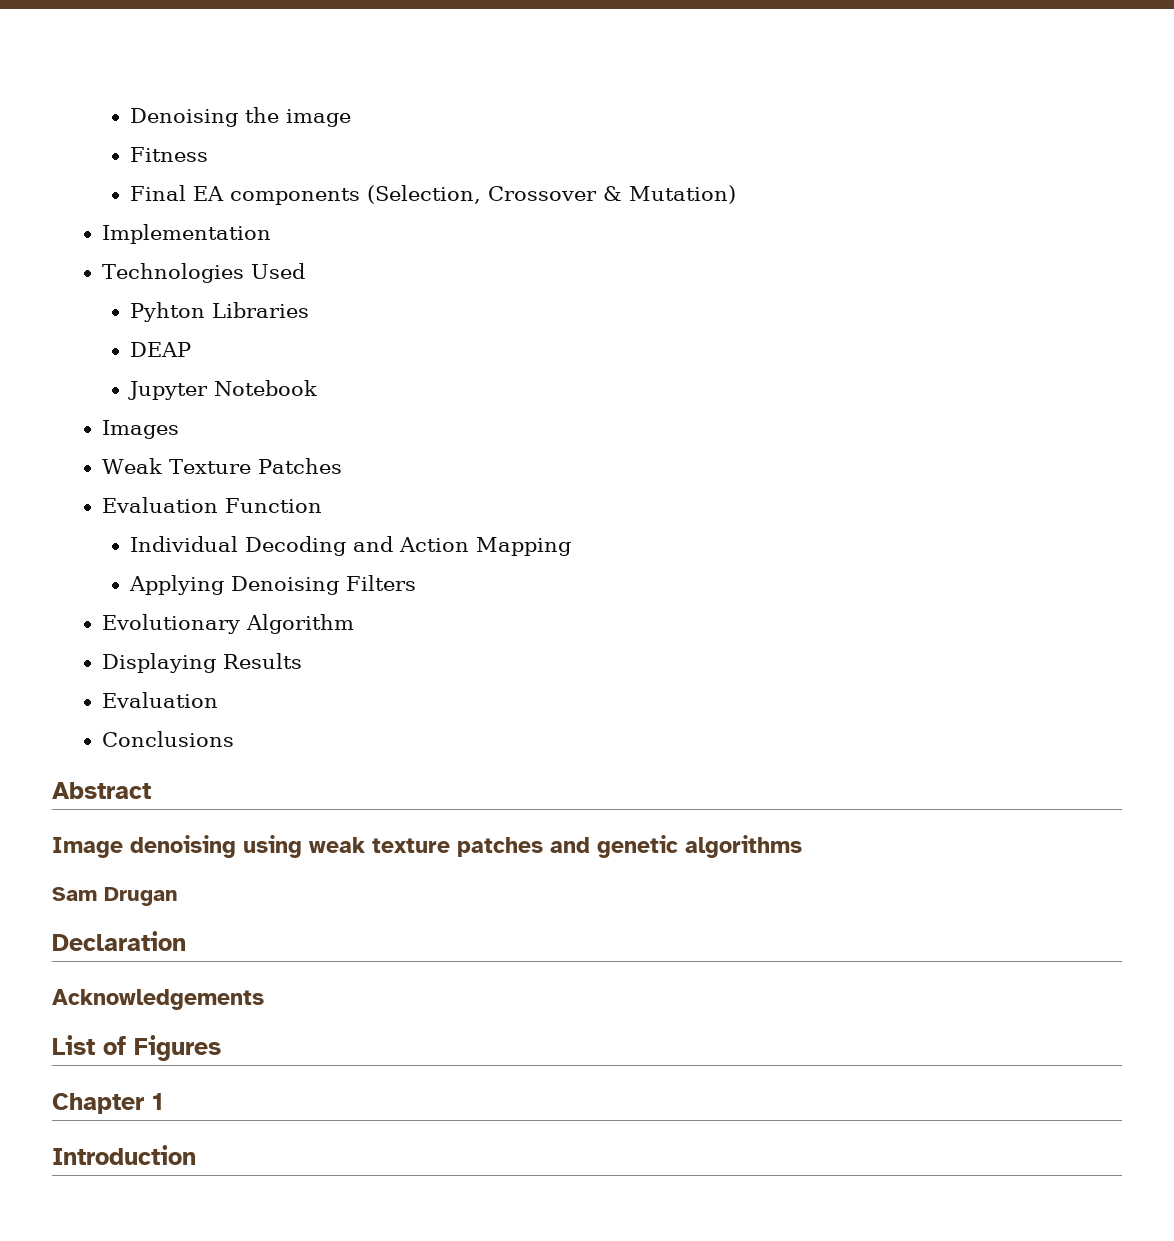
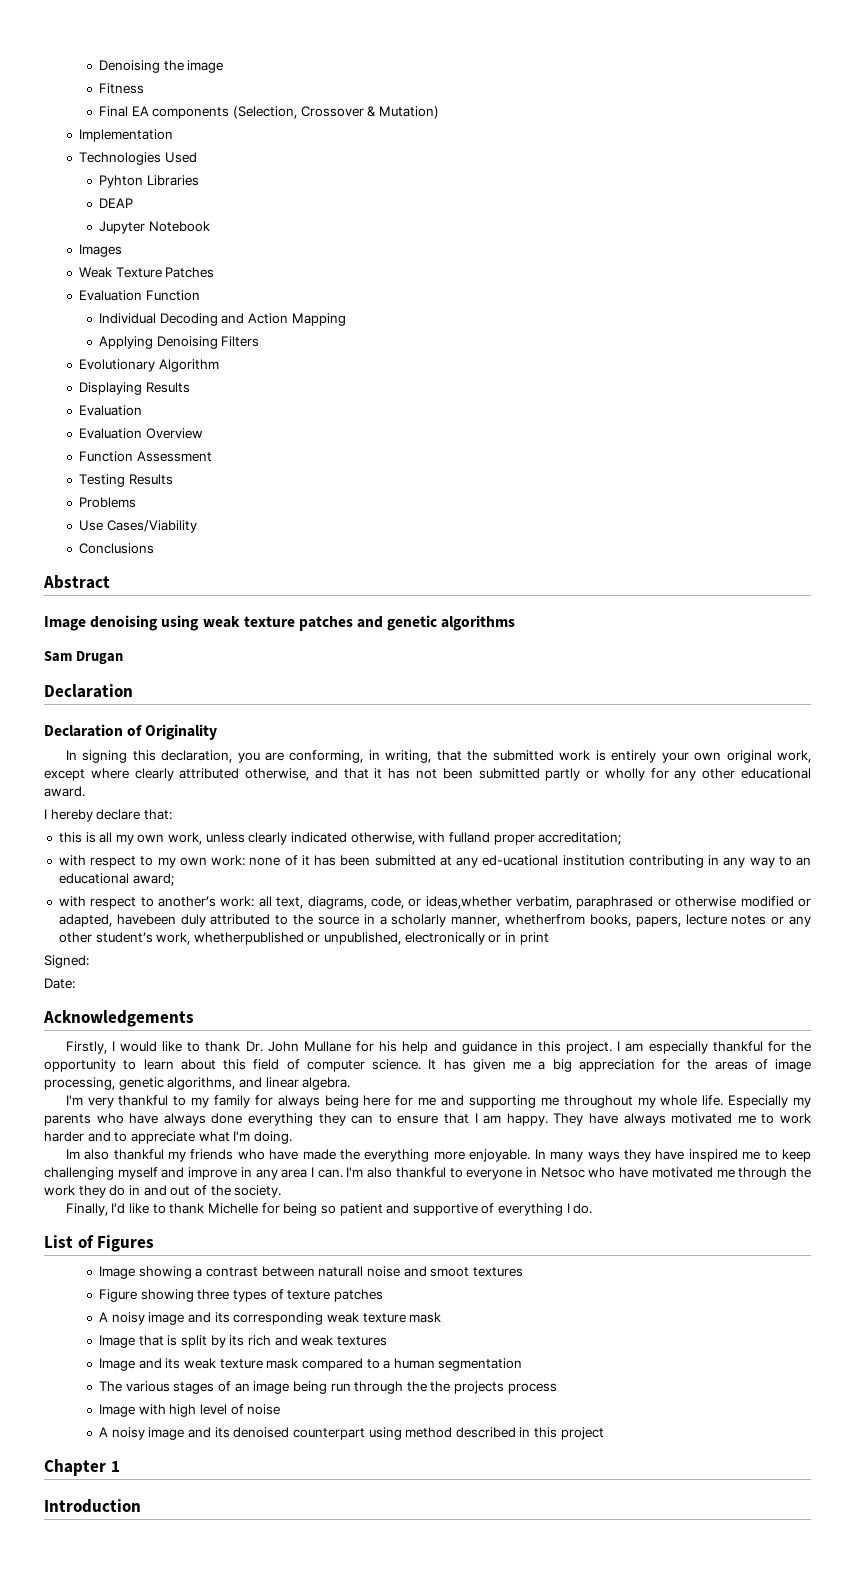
+ Evaluation Overview
+ Function Assessment
+ Testing Results
+ Problems
+ Use Cases/Viability
+ Declaration of Originality
+ In signing this declaration, you are conforming, in writing, that the submitted work is entirely your own original work, except where clearly attributed otherwise, and that it has not been submitted partly or wholly for any other educational award.
+ I hereby declare that:
+ this is all my own work, unless clearly indicated otherwise, with fulland proper accreditation;
+ with respect to my own work: none of it has been submitted at any ed-ucational institution contributing in any way to an educational award;
+ with respect to another’s work: all text, diagrams, code, or ideas,whether verbatim, paraphrased or otherwise modified or adapted, havebeen duly attributed to the source in a scholarly manner, whetherfrom books, papers, lecture notes or any other student’s work, whetherpublished or unpublished, electronically or in print
+ Signed:
+ Date:
  Acknowledgements
+ Firstly, I would like to thank Dr. John Mullane for his help and guidance in this project. I am especially thankful for the opportunity to learn about this field of computer science. It has given me a big appreciation for the areas of image processing, genetic algorithms, and linear algebra.
+ I'm very thankful to my family for always being here for me and supporting me throughout my whole life. Especially my parents who have always done everything they can to ensure that I am happy. They have always motivated me to work harder and to appreciate what I'm doing.
+ Im also thankful my friends who have made the everything more enjoyable. In many ways they have inspired me to keep challenging myself and improve in any area I can. I'm also thankful to everyone in Netsoc who have motivated me through the work they do in and out of the society.
+ Finally, I'd like to thank Michelle for being so patient and supportive of everything I do.
  List of Figures
+ Image showing a contrast between naturall noise and smoot textures
+ Figure showing three types of texture patches
+ A noisy image and its corresponding weak texture mask
+ Image that is split by its rich and weak textures
+ Image and its weak texture mask compared to a human segmentation
+ The various stages of an image being run through the the projects process
+ Image with high level of noise
+ A noisy image and its denoised counterpart using method described in this project

